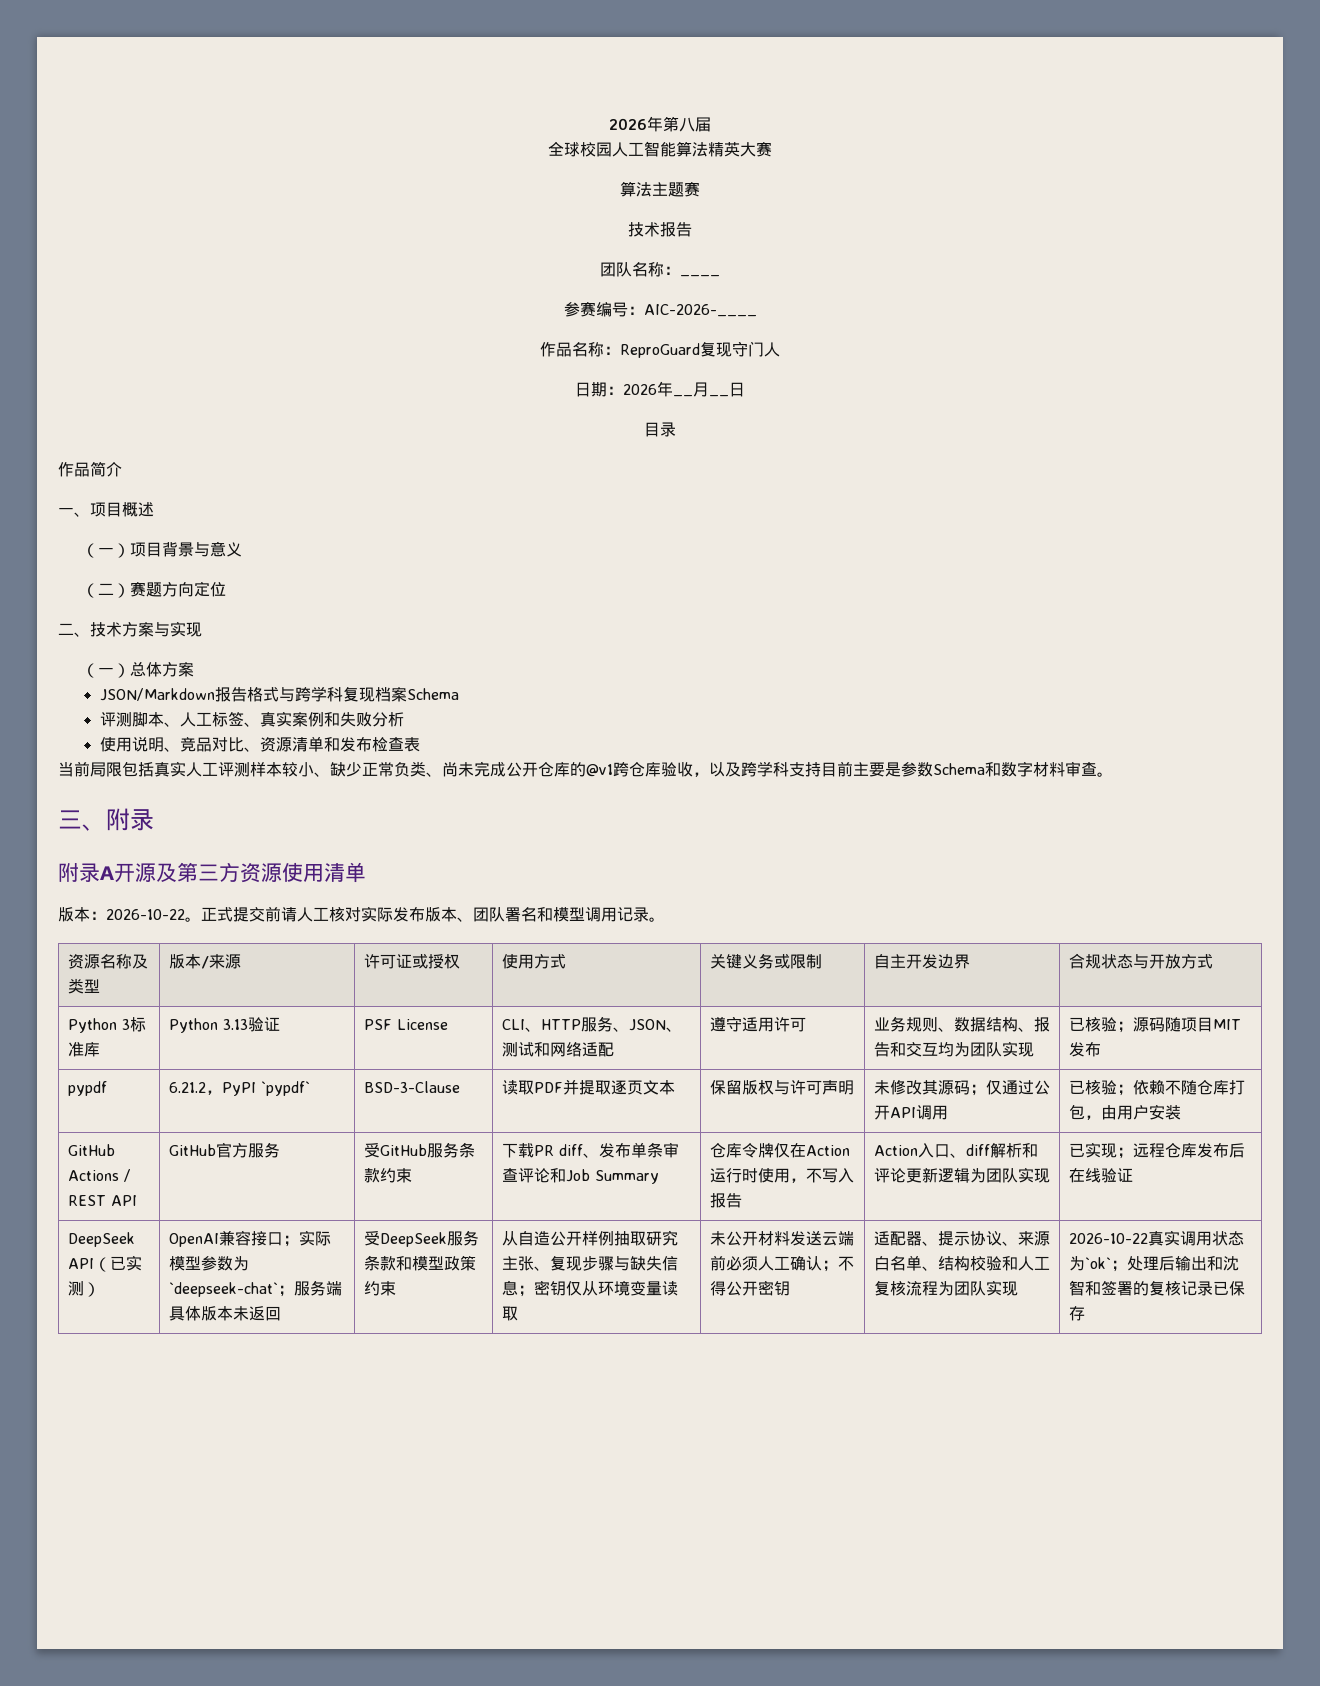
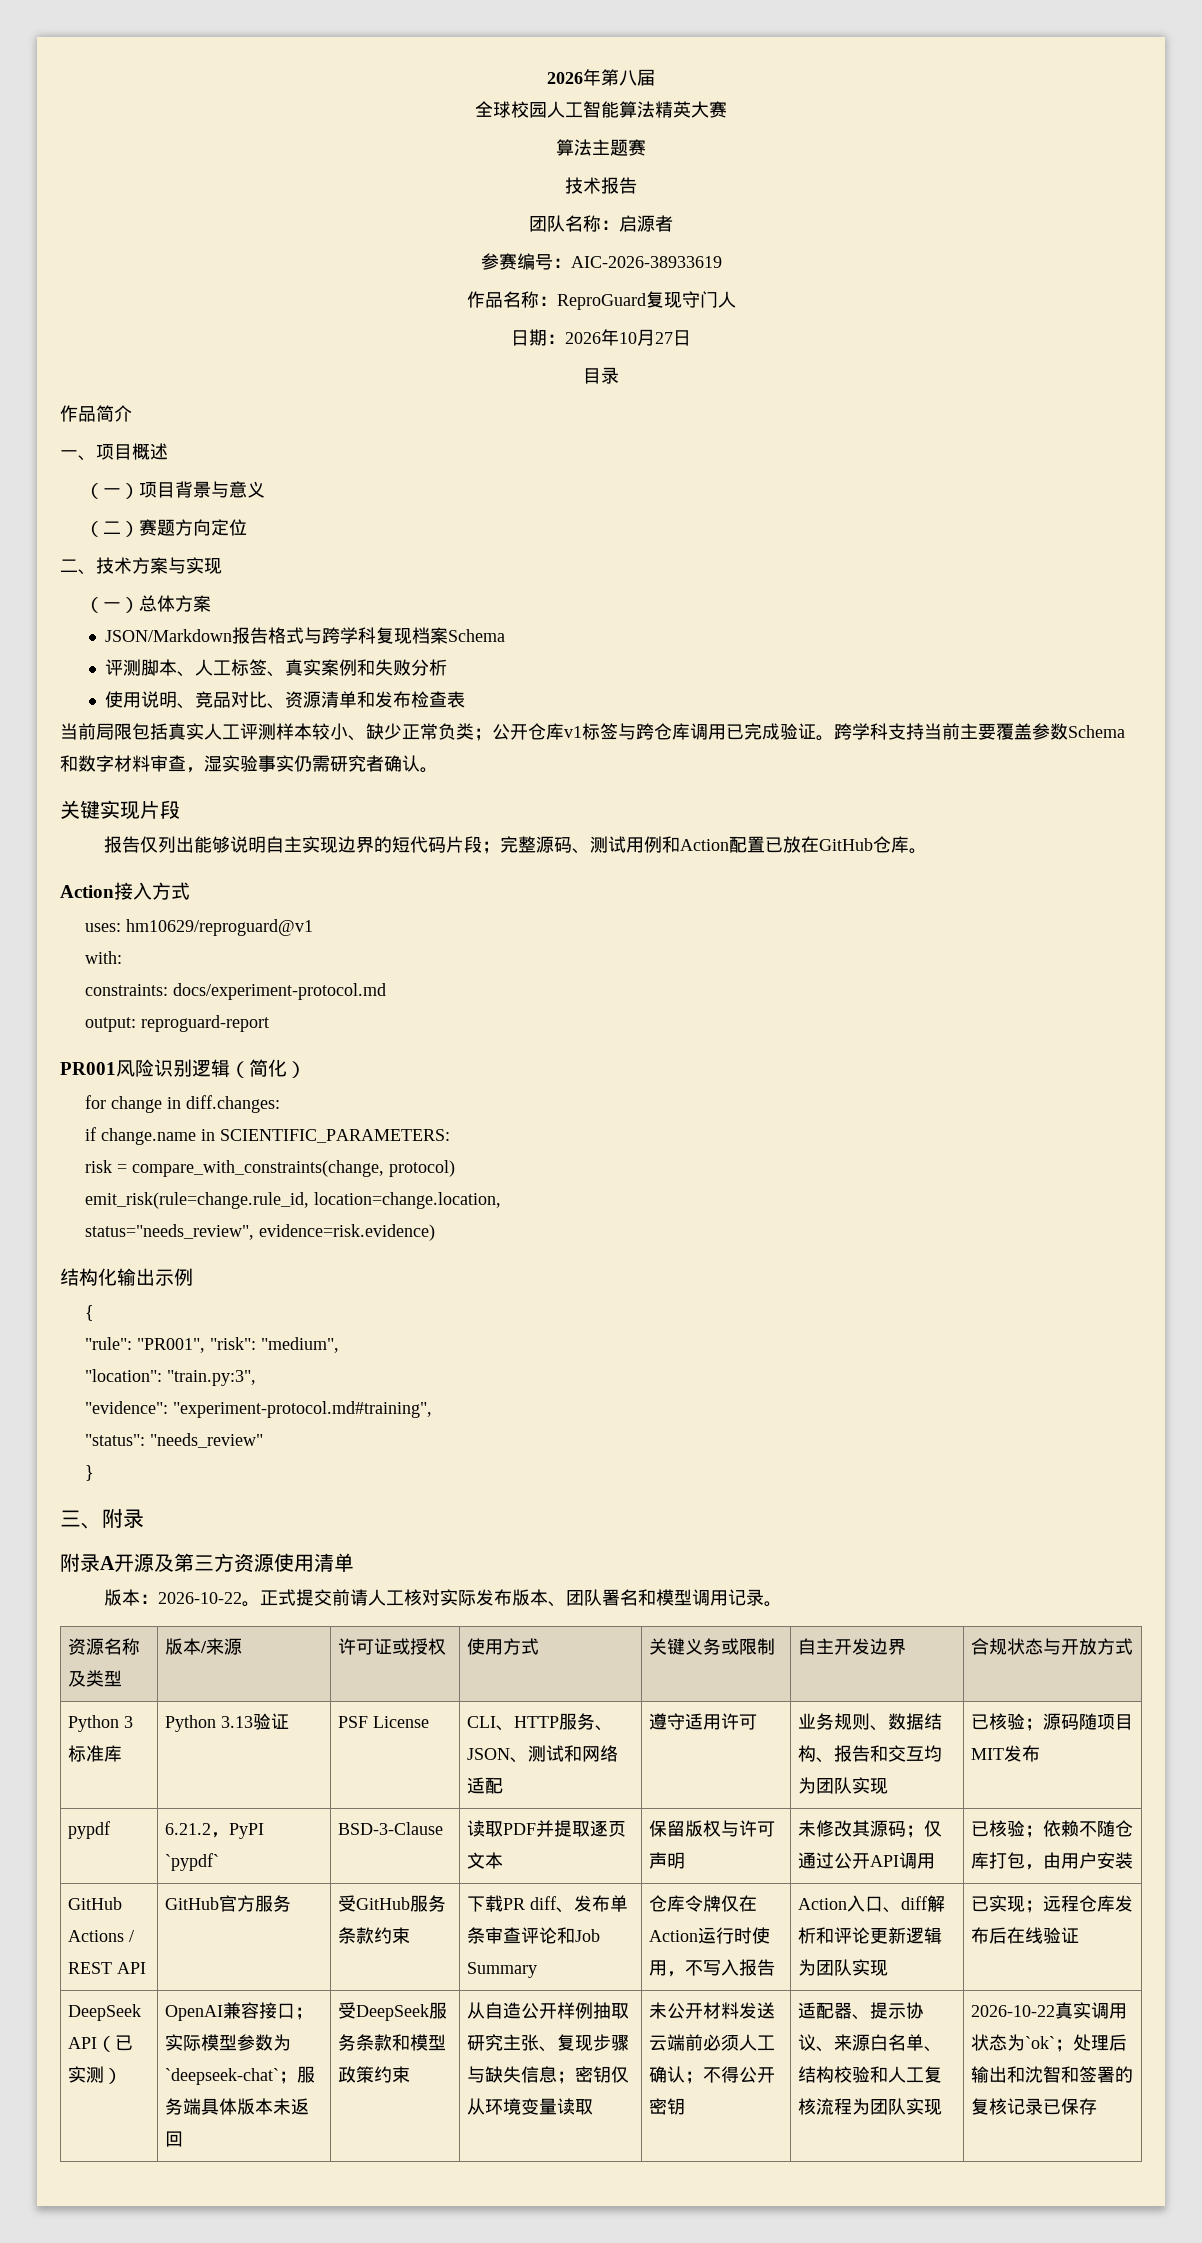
- 团队名称：____
+ 团队名称：启源者
- 参赛编号：AIC-2026-____
+ 参赛编号：AIC-2026-38933619
- 日期：2026年__月__日
+ 日期：2026年10月27日
- 当前局限包括真实人工评测样本较小、缺少正常负类、尚未完成公开仓库的@v1跨仓库验收，以及跨学科支持目前主要是参数Schema和数字材料审查。
+ 当前局限包括真实人工评测样本较小、缺少正常负类；公开仓库v1标签与跨仓库调用已完成验证。跨学科支持当前主要覆盖参数Schema和数字材料审查，湿实验事实仍需研究者确认。
+ 关键实现片段
+ 报告仅列出能够说明自主实现边界的短代码片段；完整源码、测试用例和Action配置已放在GitHub仓库。
+ Action接入方式
+ uses: hm10629/reproguard@v1
+ with:
+ constraints: docs/experiment-protocol.md
+ output: reproguard-report
+ PR001风险识别逻辑（简化）
+ for change in diff.changes:
+ if change.name in SCIENTIFIC_PARAMETERS:
+ risk = compare_with_constraints(change, protocol)
+ emit_risk(rule=change.rule_id, location=change.location,
+ status="needs_review", evidence=risk.evidence)
+ 结构化输出示例
+ {
+ "rule": "PR001", "risk": "medium",
+ "location": "train.py:3",
+ "evidence": "experiment-protocol.md#training",
+ "status": "needs_review"
+ }

